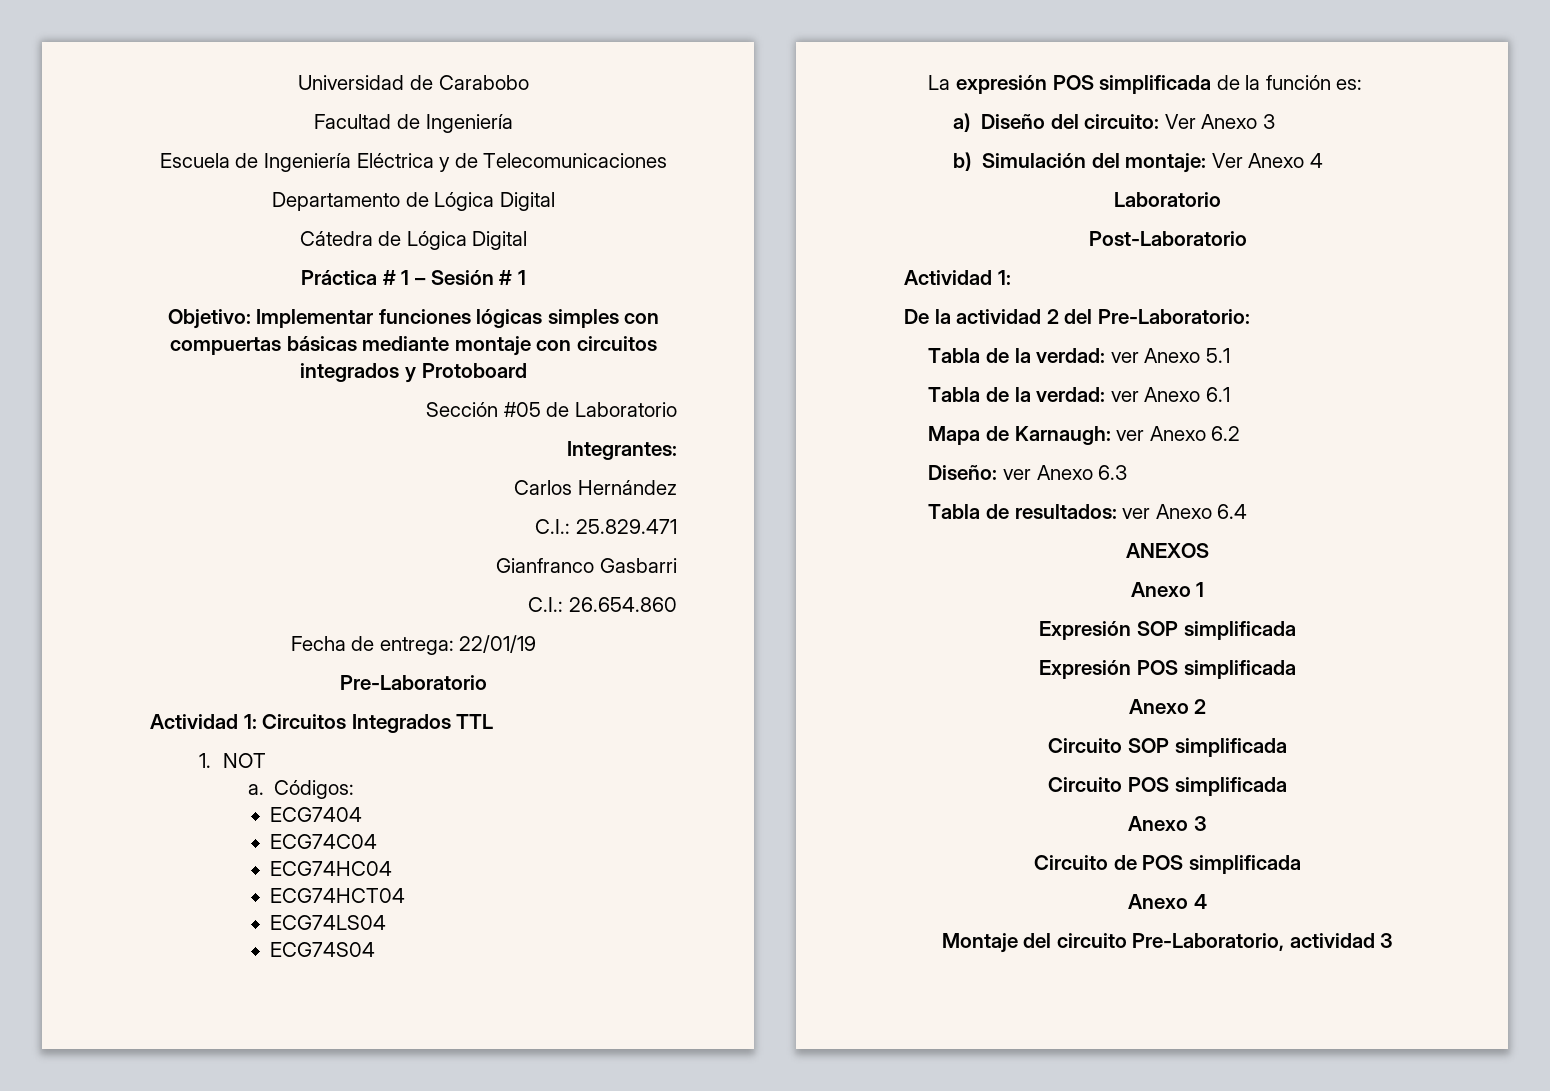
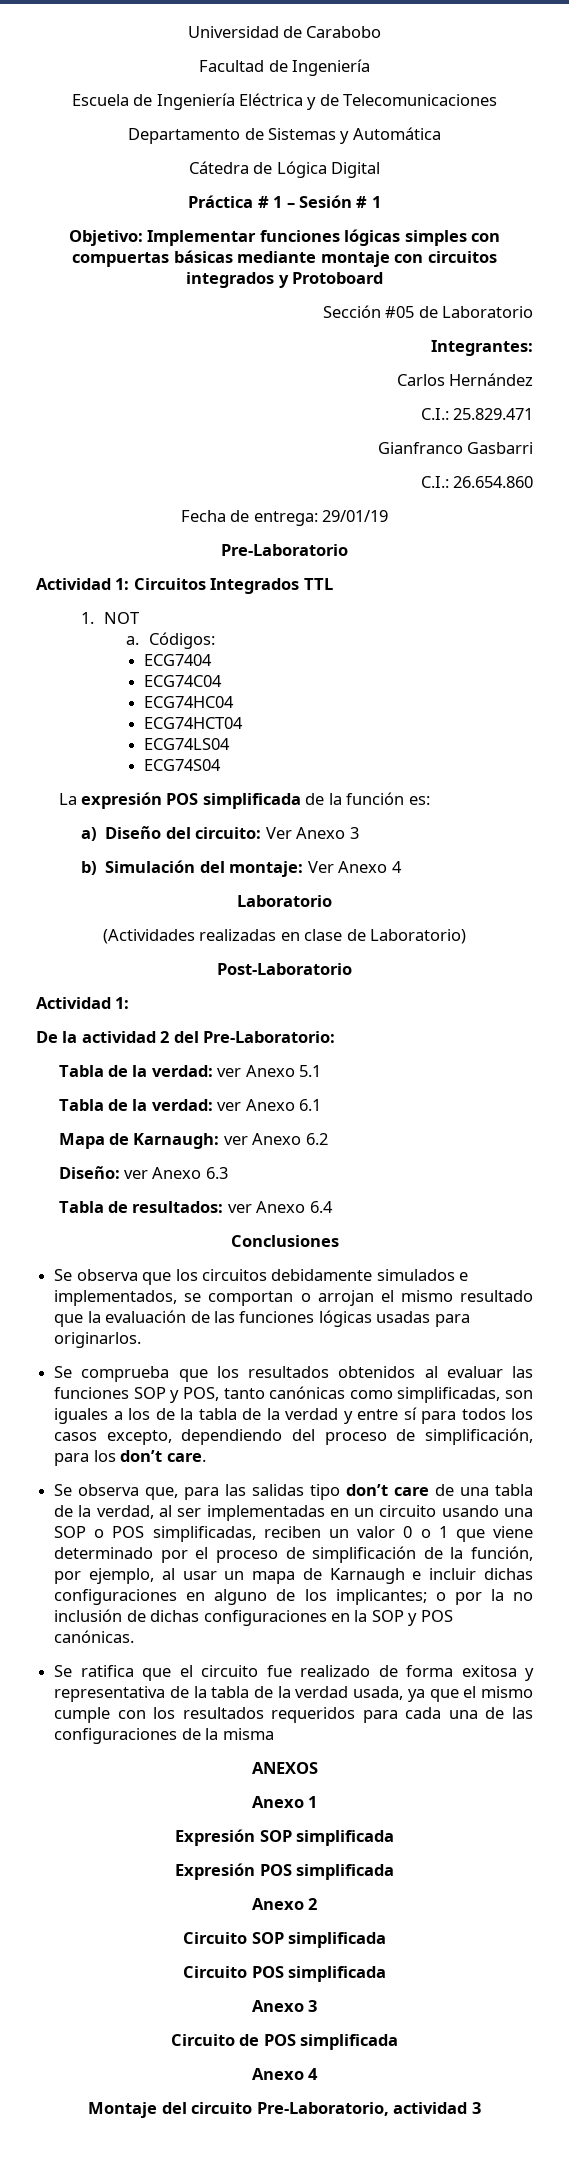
- Departamento de Lógica Digital
+ Departamento de Sistemas y Automática
- Fecha de entrega: 22/01/19
+ Fecha de entrega: 29/01/19
+ (Actividades realizadas en clase de Laboratorio)
+ Conclusiones
+ Se observa que los circuitos debidamente simulados e implementados, se comportan o arrojan el mismo resultado que la evaluación de las funciones lógicas usadas para originarlos.
+ Se comprueba que los resultados obtenidos al evaluar las funciones SOP y POS, tanto canónicas como simplificadas, son iguales a los de la tabla de la verdad y entre sí para todos los casos excepto, dependiendo del proceso de simplificación, para los don’t care.
+ Se observa que, para las salidas tipo don’t care de una tabla de la verdad, al ser implementadas en un circuito usando una SOP o POS simplificadas, reciben un valor 0 o 1 que viene determinado por el proceso de simplificación de la función, por ejemplo, al usar un mapa de Karnaugh e incluir dichas configuraciones en alguno de los implicantes; o por la no inclusión de dichas configuraciones en la SOP y POS canónicas.
+ Se ratifica que el circuito fue realizado de forma exitosa y representativa de la tabla de la verdad usada, ya que el mismo cumple con los resultados requeridos para cada una de las configuraciones de la misma

